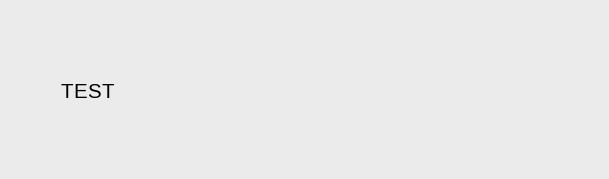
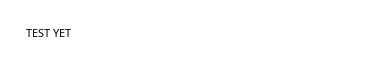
- TEST
+ TEST YET

